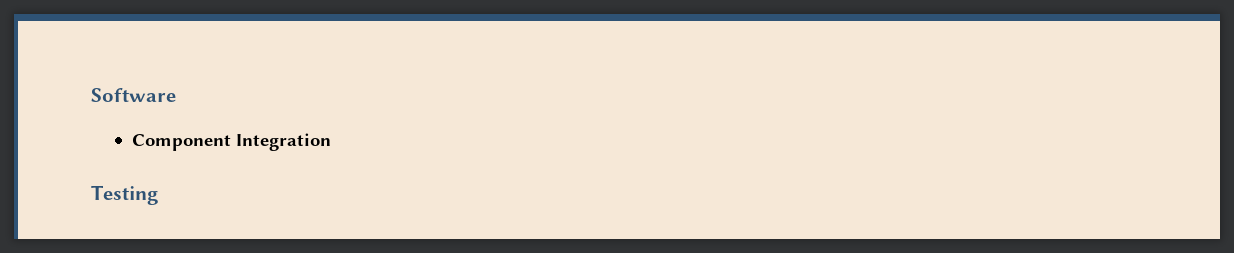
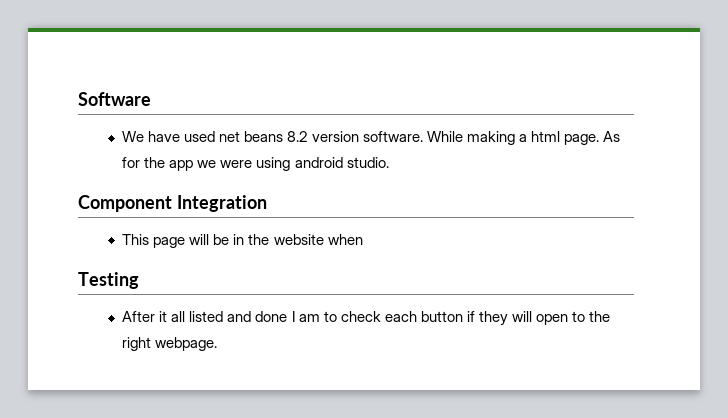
+ We have used net beans 8.2 version software. While making a html page. As for the app we were using android studio.
  Component Integration
+ This page will be in the website when
  Testing
+ After it all listed and done I am to check each button if they will open to the right webpage.

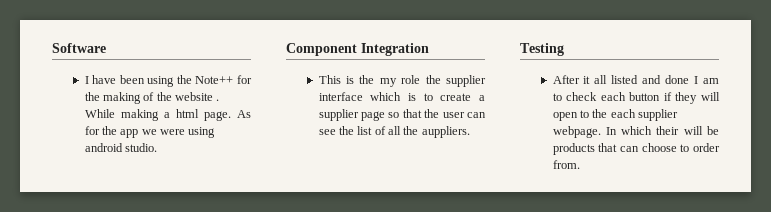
- We have used net beans 8.2 version software.
+ I have been using the Note++ for the making of the website .
- This page will be in the website when
+ This is the my role the supplier interface which is to create a supplier page so that the user can see the list of all the auppliers.
- After it all listed and done I am to check each button if they will open to the right webpage.
+ After it all listed and done I am to check each button if they will open to the each supplier webpage. In which their will be products that can choose to order from.

